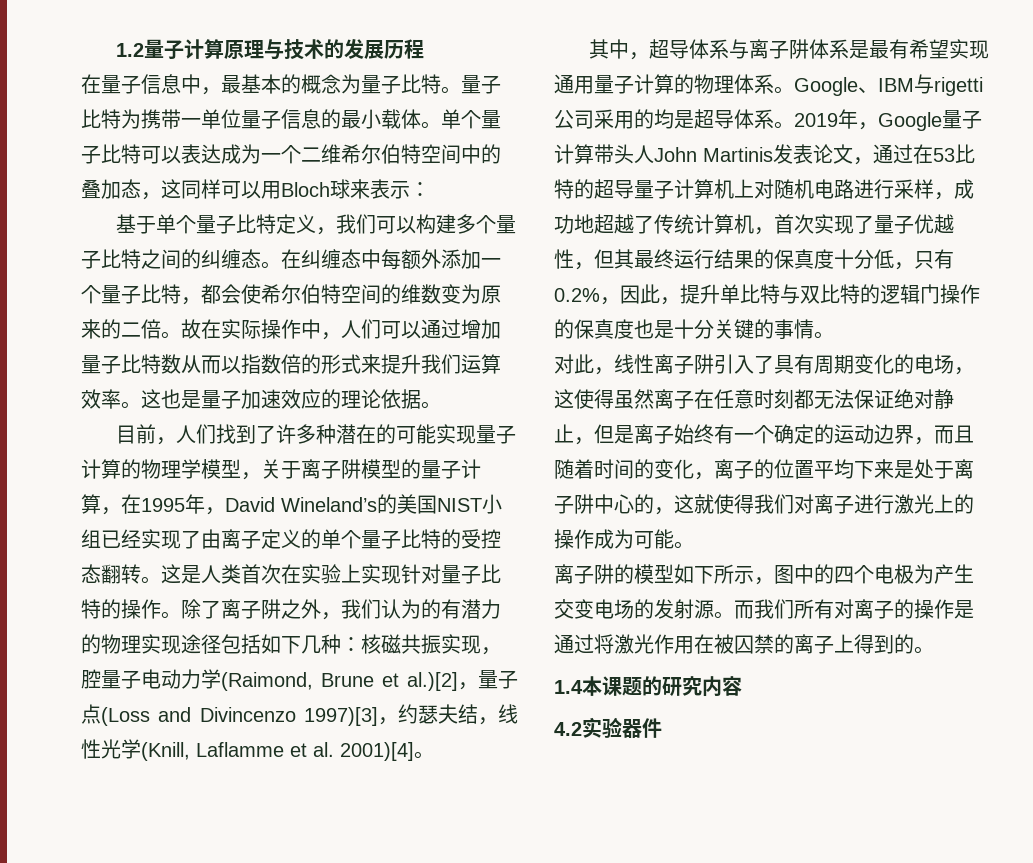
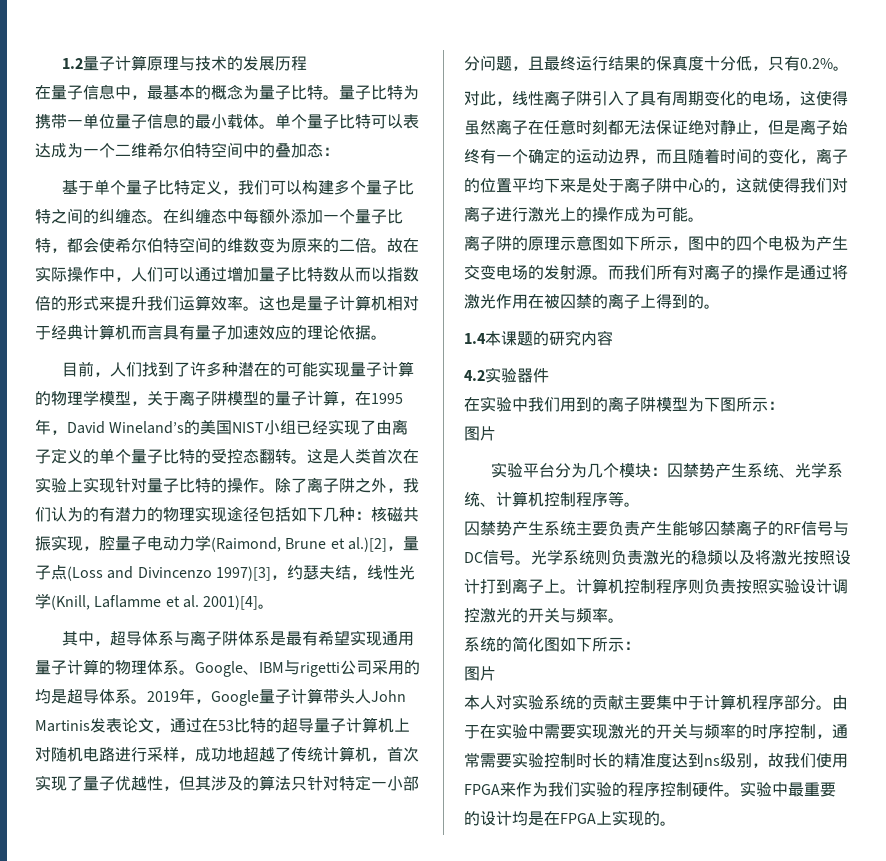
- 单个量子比特可以表达成为一个二维希尔伯特空间中的叠加态，这同样可以用Bloch球来表示：
+ 单个量子比特可以表达成为一个二维希尔伯特空间中的叠加态：
- 这也是量子加速效应的理论依据。
+ 这也是量子计算机相对于经典计算机而言具有量子加速效应的理论依据。
- 2019年，Google量子计算带头人John Martinis发表论文，通过在53比特的超导量子计算机上对随机电路进行采样，成功地超越了传统计算机，首次实现了量子优越性，但其最终运行结果的保真度十分低，只有0.2%，因此，提升单比特与双比特的逻辑门操作的保真度也是十分关键的事情。
+ 2019年，Google量子计算带头人John Martinis发表论文，通过在53比特的超导量子计算机上对随机电路进行采样，成功地超越了传统计算机，首次实现了量子优越性，但其涉及的算法只针对特定一小部分问题，且最终运行结果的保真度十分低，只有0.2%。
- 离子阱的模型如下所示，图中的四个电极为产生交变电场的发射源。
+ 离子阱的原理示意图如下所示，图中的四个电极为产生交变电场的发射源。
+ 在实验中我们用到的离子阱模型为下图所示：
+ 图片
+ 实验平台分为几个模块：囚禁势产生系统、光学系统、计算机控制程序等。
+ 囚禁势产生系统主要负责产生能够囚禁离子的RF信号与DC信号。光学系统则负责激光的稳频以及将激光按照设计打到离子上。计算机控制程序则负责按照实验设计调控激光的开关与频率。
+ 系统的简化图如下所示：
+ 图片
+ 本人对实验系统的贡献主要集中于计算机程序部分。由于在实验中需要实现激光的开关与频率的时序控制，通常需要实验控制时长的精准度达到ns级别，故我们使用FPGA来作为我们实验的程序控制硬件。实验中最重要的设计均是在FPGA上实现的。

